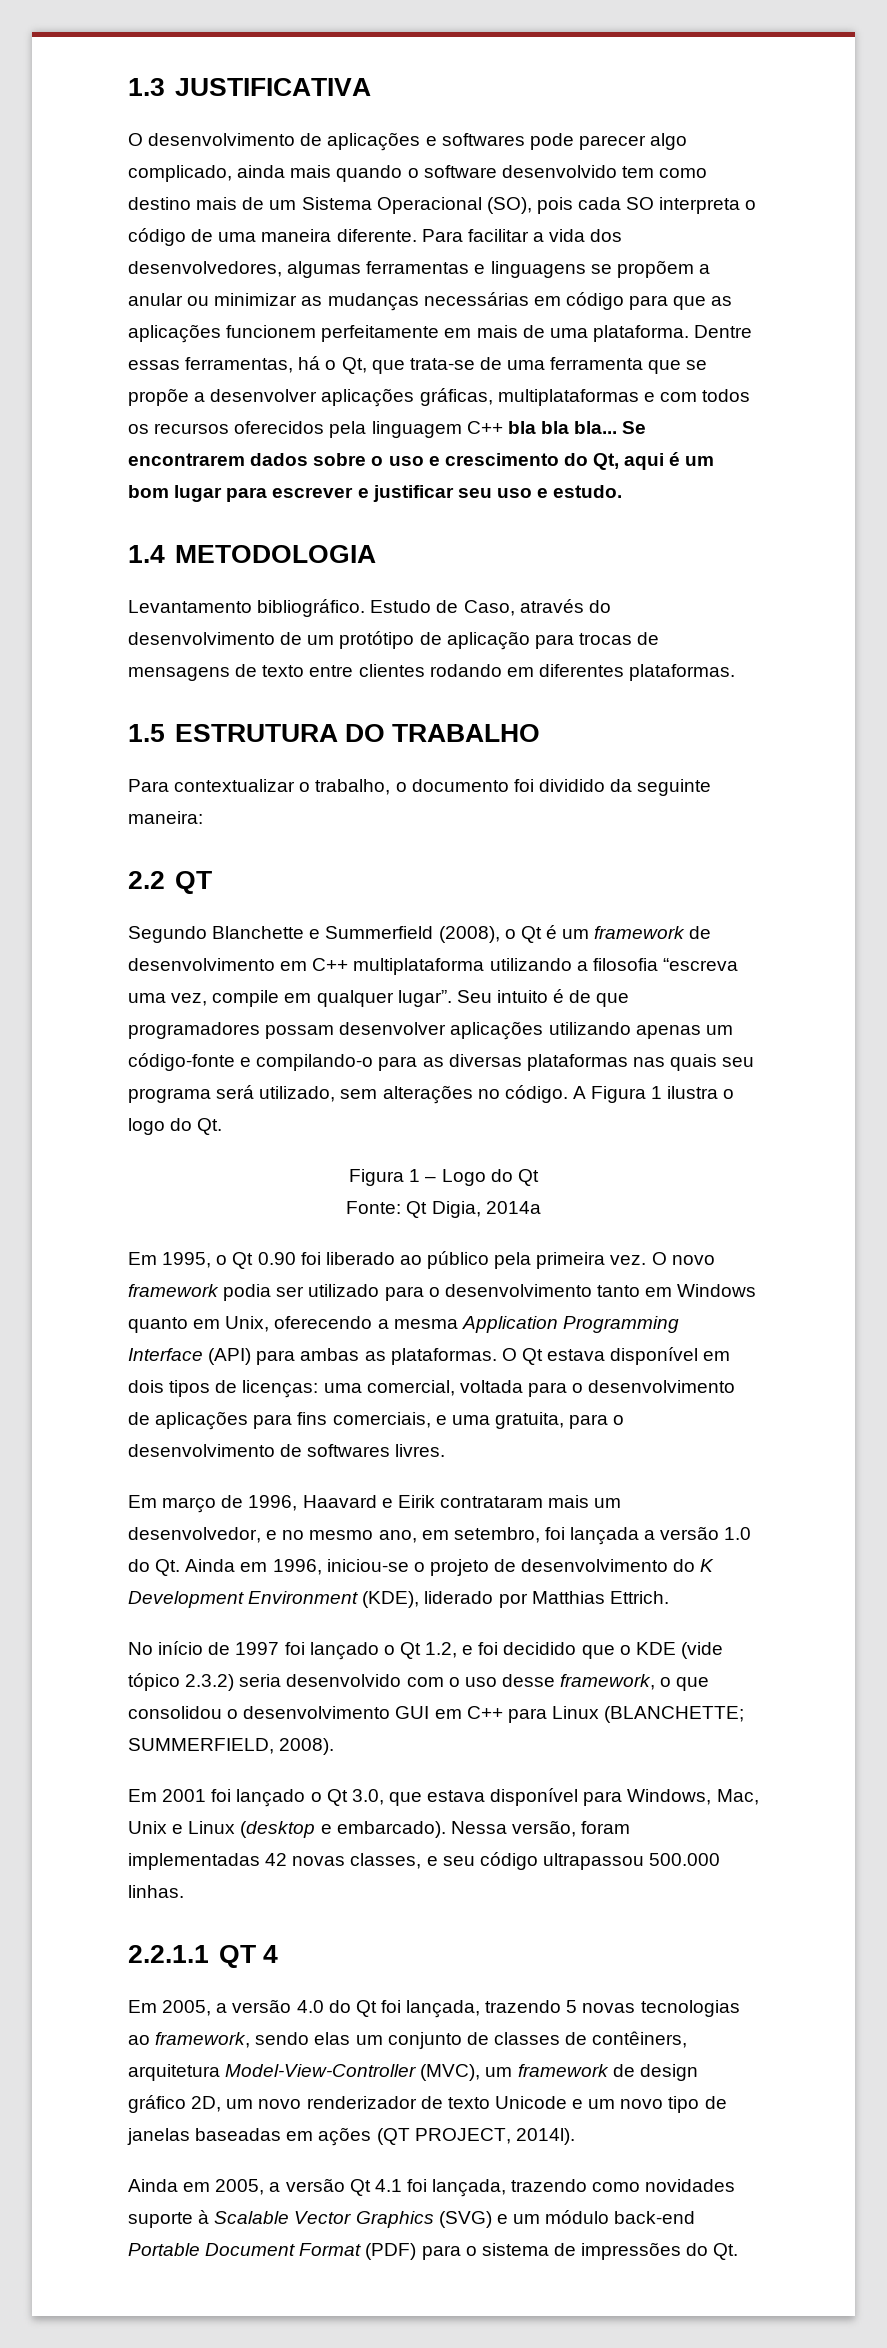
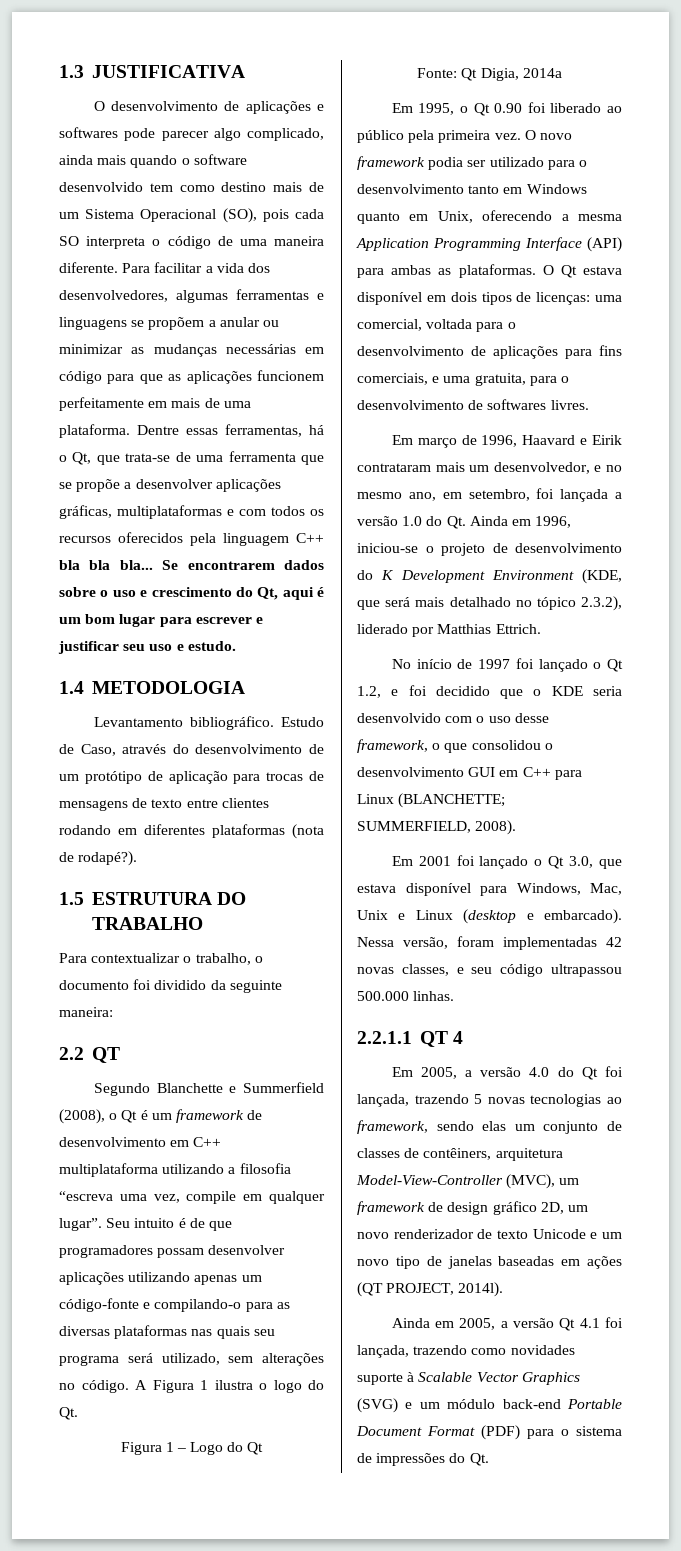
- Estudo de Caso, através do desenvolvimento de um protótipo de aplicação para trocas de mensagens de texto entre clientes rodando em diferentes plataformas.
+ Estudo de Caso, através do desenvolvimento de um protótipo de aplicação para trocas de mensagens de texto entre clientes rodando em diferentes plataformas (nota de rodapé?).
- Em março de 1996, Haavard e Eirik contrataram mais um desenvolvedor, e no mesmo ano, em setembro, foi lançada a versão 1.0 do Qt. Ainda em 1996, iniciou-se o projeto de desenvolvimento do K Development Environment (KDE), liderado por Matthias Ettrich.
+ Em março de 1996, Haavard e Eirik contrataram mais um desenvolvedor, e no mesmo ano, em setembro, foi lançada a versão 1.0 do Qt. Ainda em 1996, iniciou-se o projeto de desenvolvimento do K Development Environment (KDE, que será mais detalhado no tópico 2.3.2), liderado por Matthias Ettrich.
- No início de 1997 foi lançado o Qt 1.2, e foi decidido que o KDE (vide tópico 2.3.2) seria desenvolvido com o uso desse framework, o que consolidou o desenvolvimento GUI em C++ para Linux (BLANCHETTE; SUMMERFIELD, 2008).
+ No início de 1997 foi lançado o Qt 1.2, e foi decidido que o KDE seria desenvolvido com o uso desse framework, o que consolidou o desenvolvimento GUI em C++ para Linux (BLANCHETTE; SUMMERFIELD, 2008).

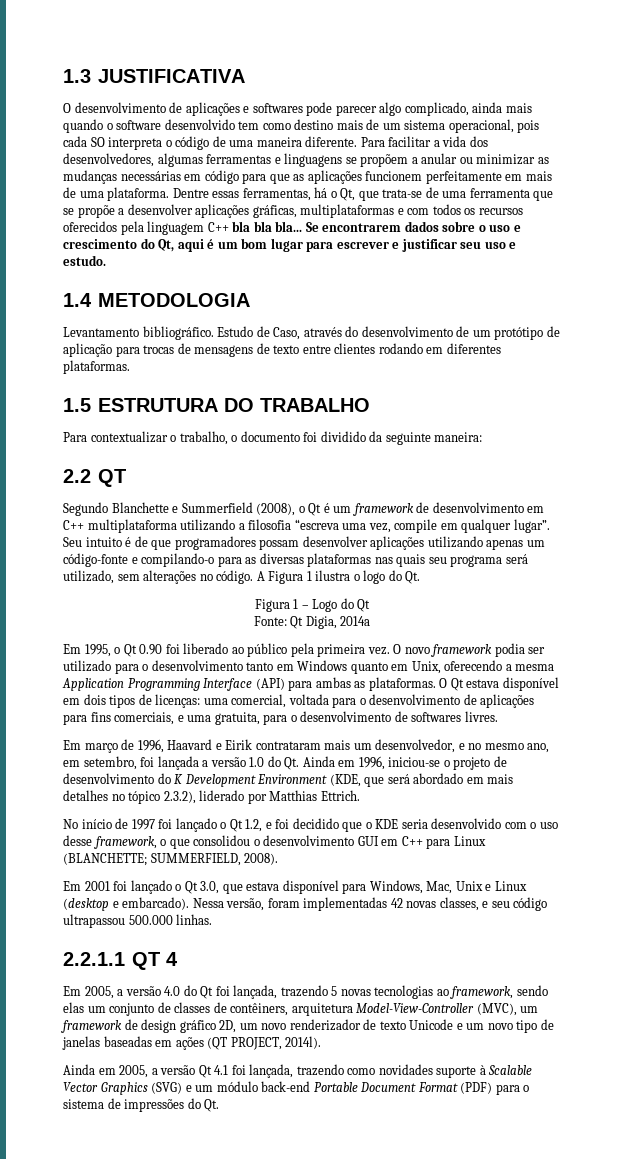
- O desenvolvimento de aplicações e softwares pode parecer algo complicado, ainda mais quando o software desenvolvido tem como destino mais de um Sistema Operacional (SO), pois cada SO interpreta o código de uma maneira diferente.
+ O desenvolvimento de aplicações e softwares pode parecer algo complicado, ainda mais quando o software desenvolvido tem como destino mais de um sistema operacional, pois cada SO interpreta o código de uma maneira diferente.
- Estudo de Caso, através do desenvolvimento de um protótipo de aplicação para trocas de mensagens de texto entre clientes rodando em diferentes plataformas (nota de rodapé?).
+ Estudo de Caso, através do desenvolvimento de um protótipo de aplicação para trocas de mensagens de texto entre clientes rodando em diferentes plataformas.
- Em março de 1996, Haavard e Eirik contrataram mais um desenvolvedor, e no mesmo ano, em setembro, foi lançada a versão 1.0 do Qt. Ainda em 1996, iniciou-se o projeto de desenvolvimento do K Development Environment (KDE, que será mais detalhado no tópico 2.3.2), liderado por Matthias Ettrich.
+ Em março de 1996, Haavard e Eirik contrataram mais um desenvolvedor, e no mesmo ano, em setembro, foi lançada a versão 1.0 do Qt. Ainda em 1996, iniciou-se o projeto de desenvolvimento do K Development Environment (KDE, que será abordado em mais detalhes no tópico 2.3.2), liderado por Matthias Ettrich.

